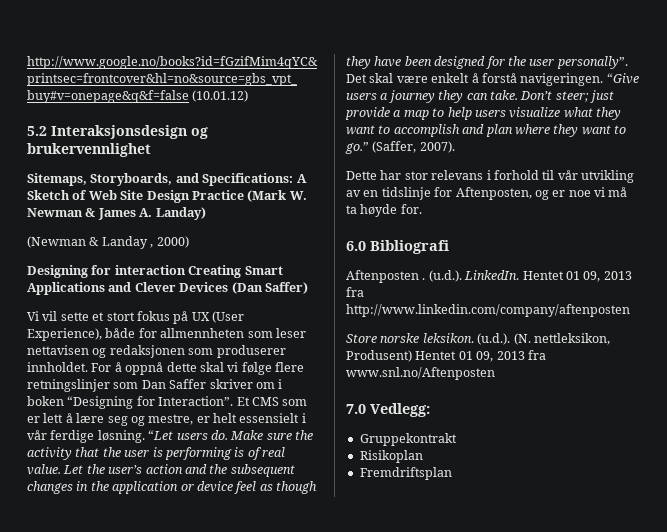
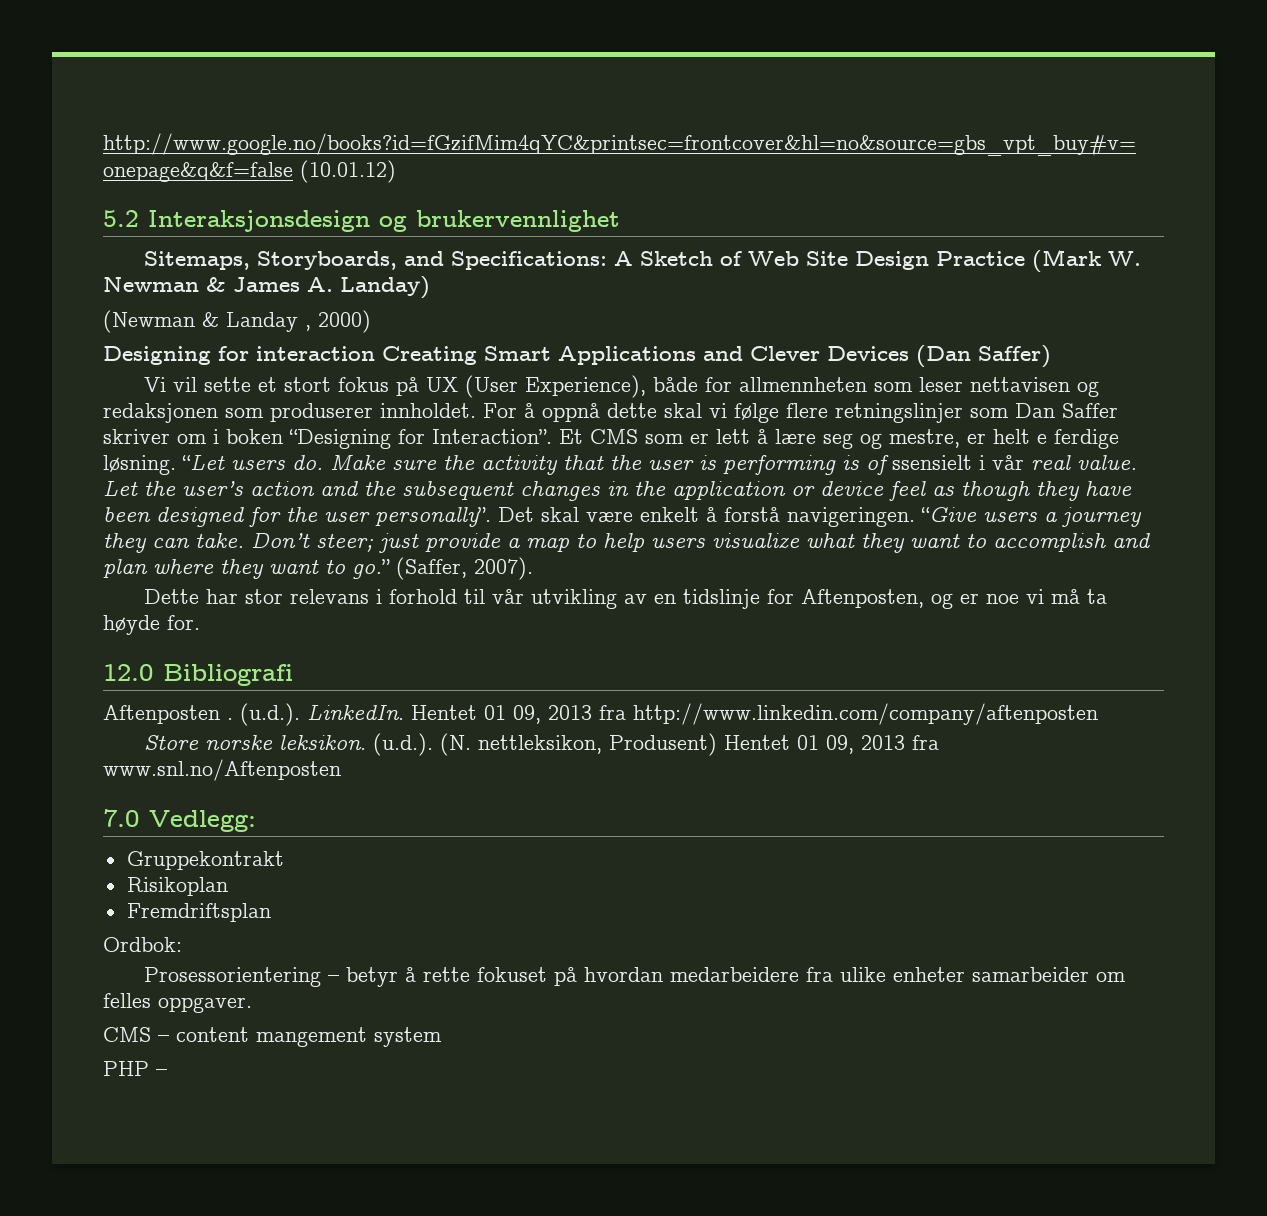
- Et CMS som er lett å lære seg og mestre, er helt essensielt i vår ferdige løsning.
+ Et CMS som er lett å lære seg og mestre, er helt e ferdige løsning.
- Make sure the activity that the user is performing is of real value.
+ Make sure the activity that the user is performing is of ssensielt i vår real value.
- 6.0 Bibliografi
+ 12.0 Bibliografi
+ Ordbok:
+ Prosessorientering – betyr å rette fokuset på hvordan medarbeidere fra ulike enheter samarbeider om felles oppgaver.
+ CMS – content mangement system
+ PHP –

